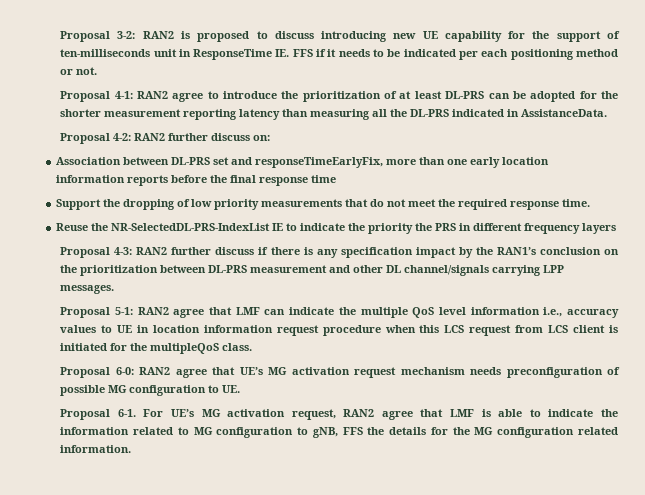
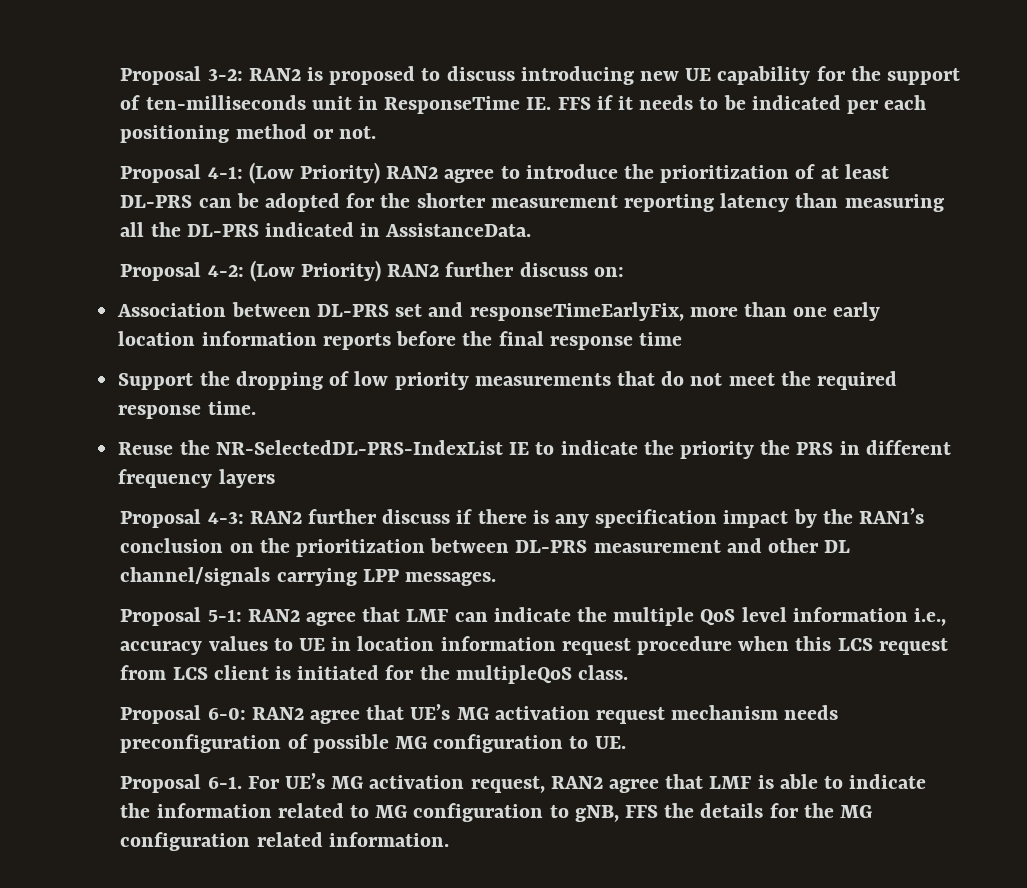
- Proposal 4-1: RAN2 agree to introduce the prioritization of at least DL-PRS can be adopted for the shorter measurement reporting latency than measuring all the DL-PRS indicated in AssistanceData.
+ Proposal 4-1: (Low Priority) RAN2 agree to introduce the prioritization of at least DL-PRS can be adopted for the shorter measurement reporting latency than measuring all the DL-PRS indicated in AssistanceData.
- Proposal 4-2: RAN2 further discuss on:
+ Proposal 4-2: (Low Priority) RAN2 further discuss on:

